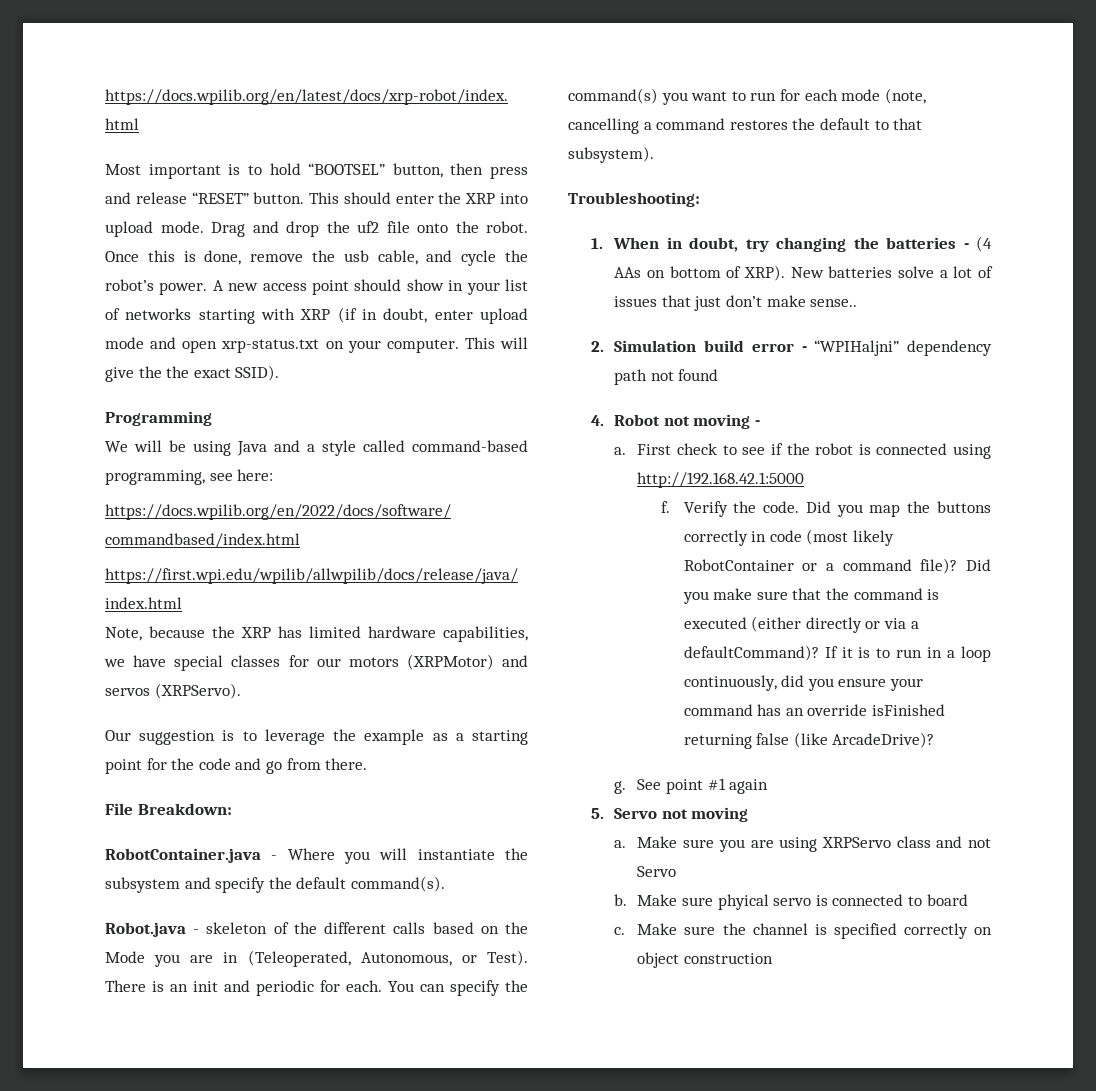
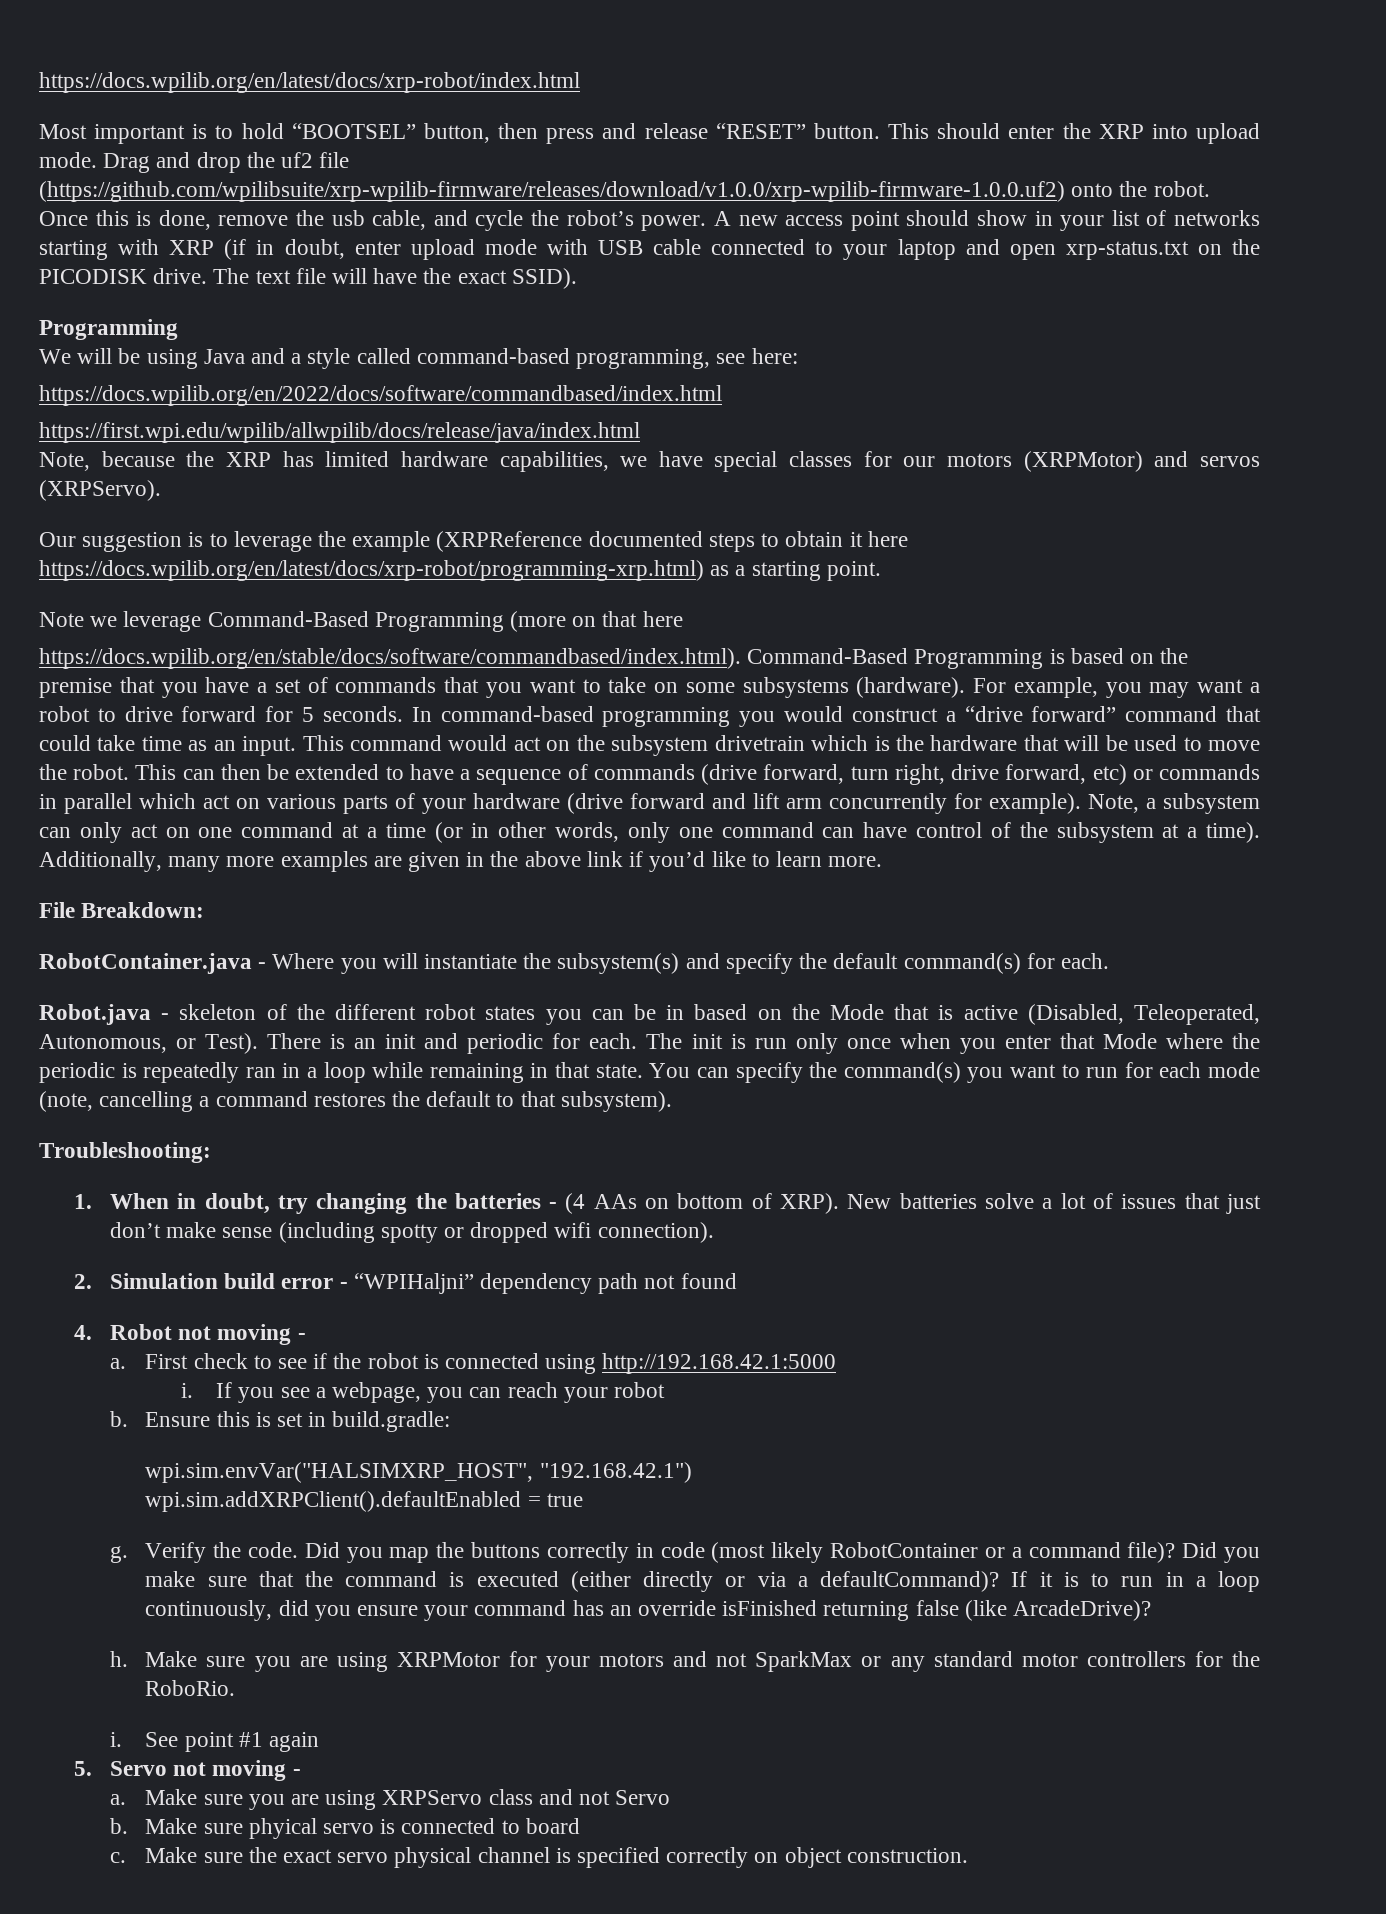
- Drag and drop the uf2 file onto the robot.
+ Drag and drop the uf2 file (https://github.com/wpilibsuite/xrp-wpilib-firmware/releases/download/v1.0.0/xrp-wpilib-firmware-1.0.0.uf2) onto the robot.
- A new access point should show in your list of networks starting with XRP (if in doubt, enter upload mode and open xrp-status.txt on your computer. This will give the the exact SSID).
+ A new access point should show in your list of networks starting with XRP (if in doubt, enter upload mode with USB cable connected to your laptop and open xrp-status.txt on the PICODISK drive. The text file will have the exact SSID).
- Our suggestion is to leverage the example as a starting point for the code and go from there.
+ Our suggestion is to leverage the example (XRPReference documented steps to obtain it here https://docs.wpilib.org/en/latest/docs/xrp-robot/programming-xrp.html) as a starting point.
+ Note we leverage Command-Based Programming (more on that here
+ https://docs.wpilib.org/en/stable/docs/software/commandbased/index.html). Command-Based Programming is based on the premise that you have a set of commands that you want to take on some subsystems (hardware). For example, you may want a robot to drive forward for 5 seconds. In command-based programming you would construct a “drive forward” command that could take time as an input. This command would act on the subsystem drivetrain which is the hardware that will be used to move the robot. This can then be extended to have a sequence of commands (drive forward, turn right, drive forward, etc) or commands in parallel which act on various parts of your hardware (drive forward and lift arm concurrently for example). Note, a subsystem can only act on one command at a time (or in other words, only one command can have control of the subsystem at a time). Additionally, many more examples are given in the above link if you’d like to learn more.
- RobotContainer.java - Where you will instantiate the subsystem and specify the default command(s).
+ RobotContainer.java - Where you will instantiate the subsystem(s) and specify the default command(s) for each.
- Robot.java - skeleton of the different calls based on the Mode you are in (Teleoperated, Autonomous, or Test).
+ Robot.java - skeleton of the different robot states you can be in based on the Mode that is active (Disabled, Teleoperated, Autonomous, or Test).
+ The init is run only once when you enter that Mode where the periodic is repeatedly ran in a loop while remaining in that state.
- New batteries solve a lot of issues that just don’t make sense..
+ New batteries solve a lot of issues that just don’t make sense (including spotty or dropped wifi connection).
- f.
+ i. If you see a webpage, you can reach your robot
+ b. Ensure this is set in build.gradle:
+ wpi.sim.envVar("HALSIMXRP_HOST", "192.168.42.1")
+ wpi.sim.addXRPClient().defaultEnabled = true
+ g.
- g.
+ h. Make sure you are using XRPMotor for your motors and not SparkMax or any standard motor controllers for the RoboRio.
+ i.
- 5. Servo not moving
+ 5. Servo not moving -
- Make sure the channel is specified correctly on object construction
+ Make sure the exact servo physical channel is specified correctly on object construction.

